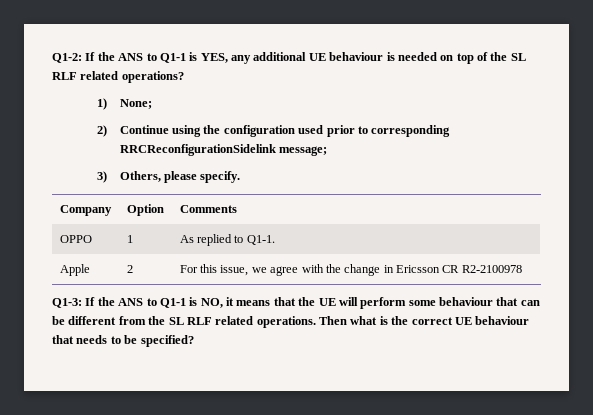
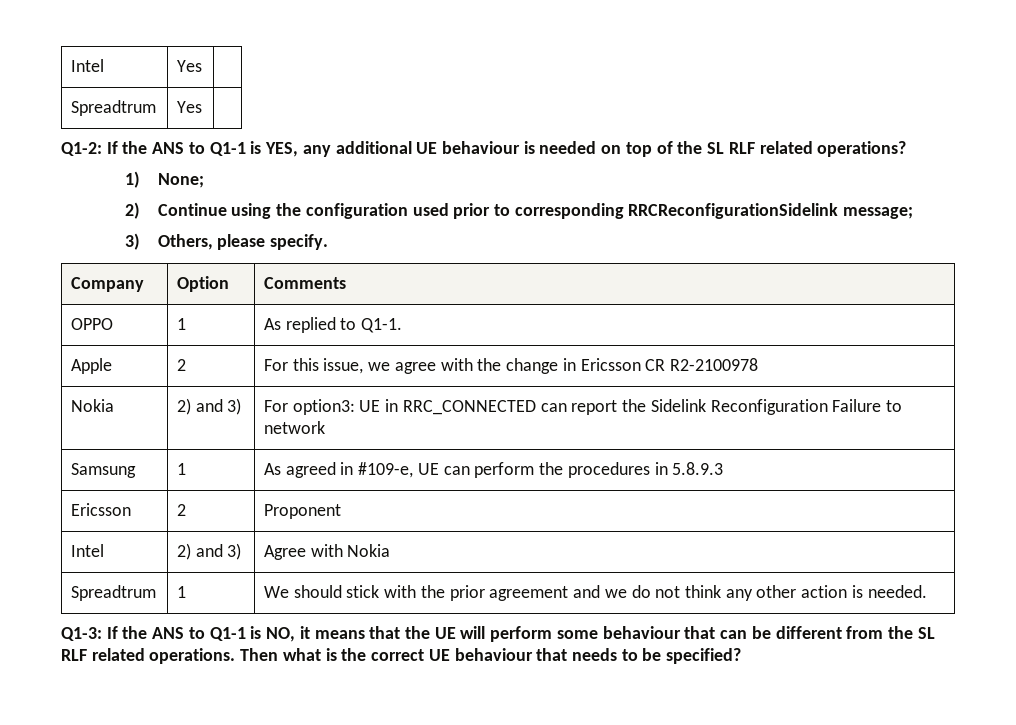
+ Intel | Yes |
+ Spreadtrum | Yes |
+ Nokia | 2) and 3) | For option3: UE in RRC_CONNECTED can report the Sidelink Reconfiguration Failure to network
+ Samsung | 1 | As agreed in #109-e, UE can perform the procedures in 5.8.9.3
+ Ericsson | 2 | Proponent
+ Intel | 2) and 3) | Agree with Nokia
+ Spreadtrum | 1 | We should stick with the prior agreement and we do not think any other action is needed.

